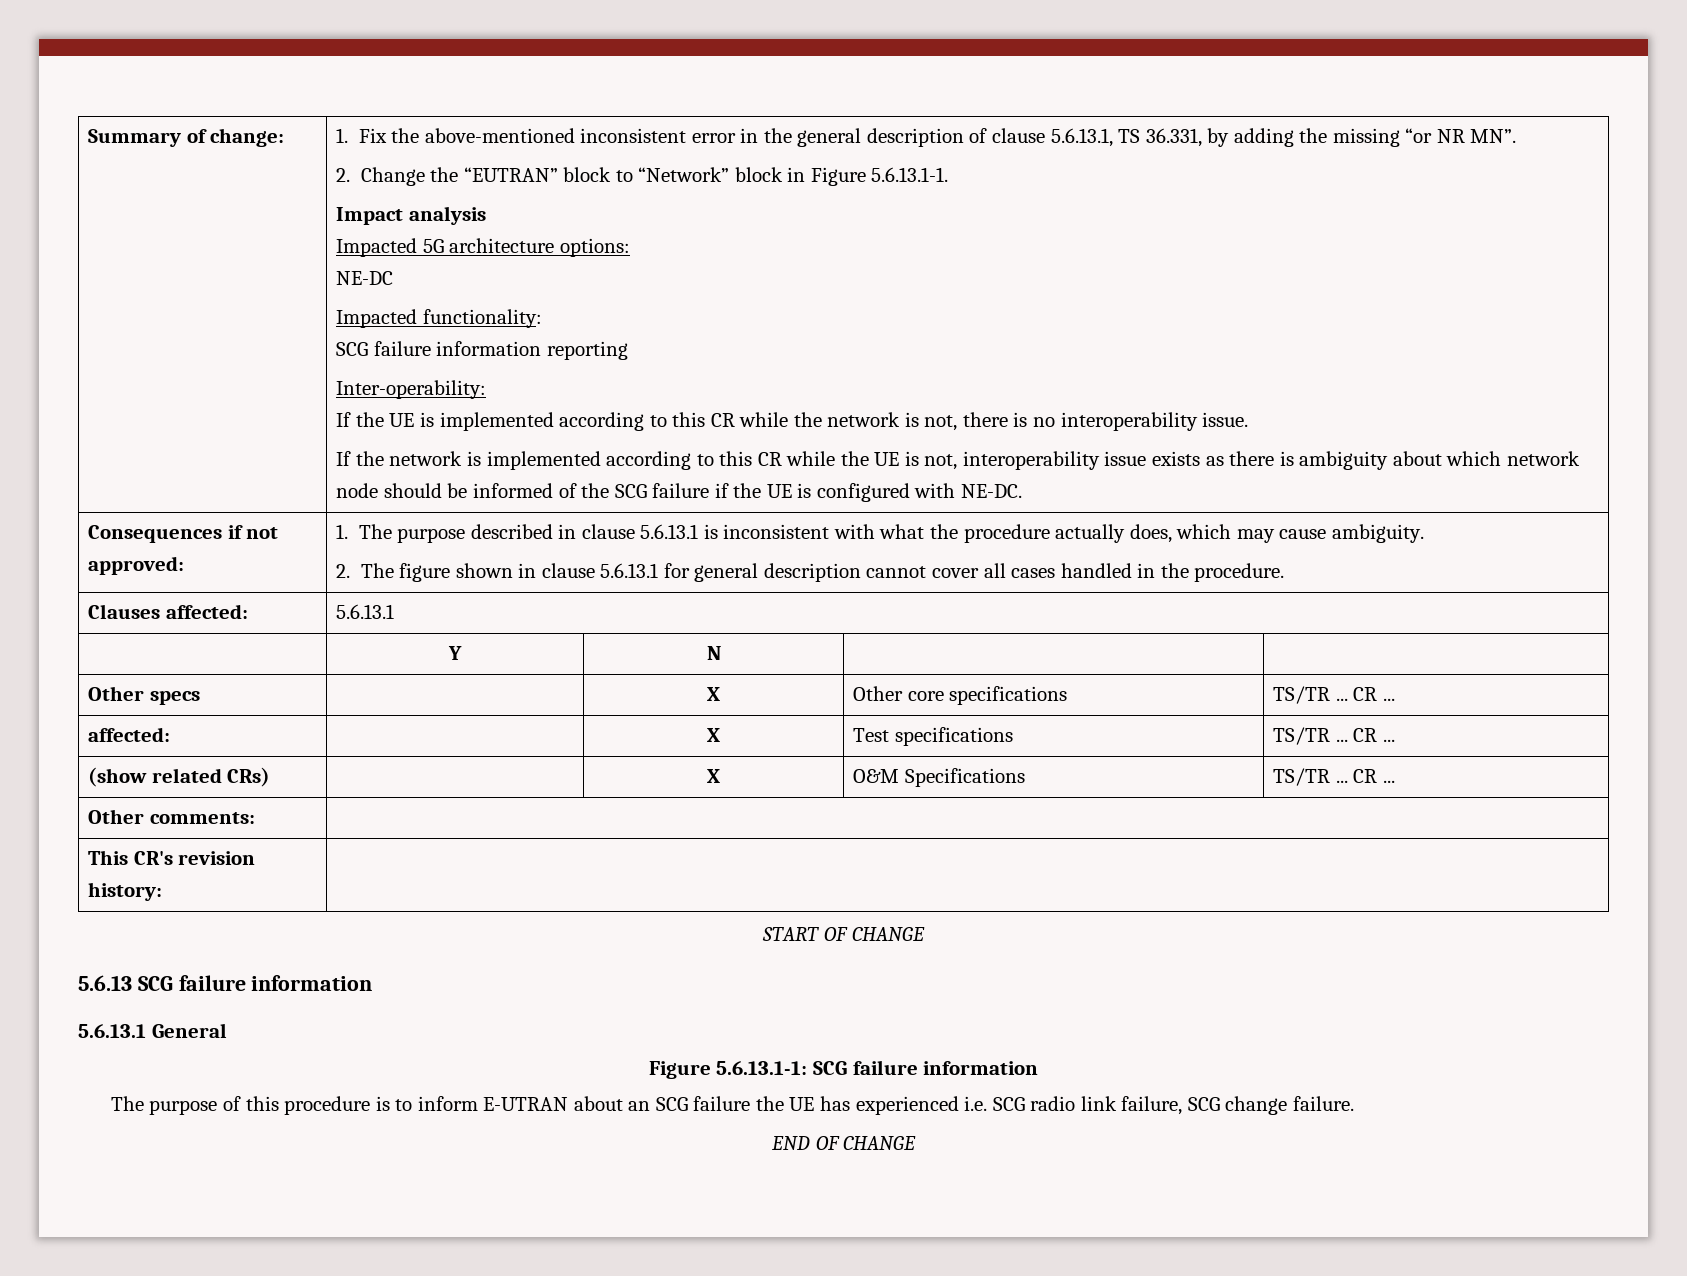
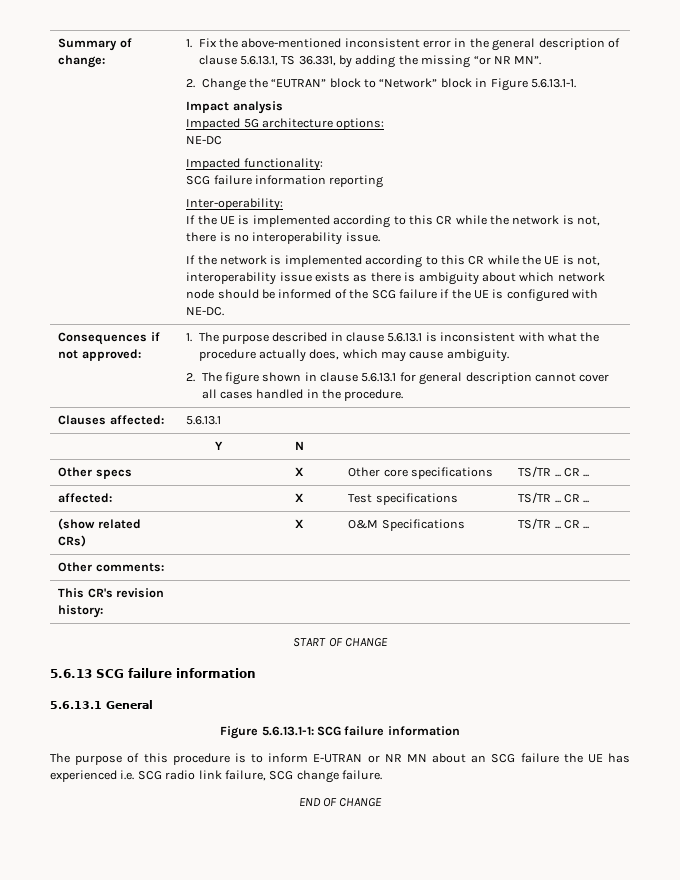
- The purpose of this procedure is to inform E-UTRAN about an SCG failure the UE has experienced i.e. SCG radio link failure, SCG change failure.
+ The purpose of this procedure is to inform E-UTRAN or NR MN about an SCG failure the UE has experienced i.e. SCG radio link failure, SCG change failure.

